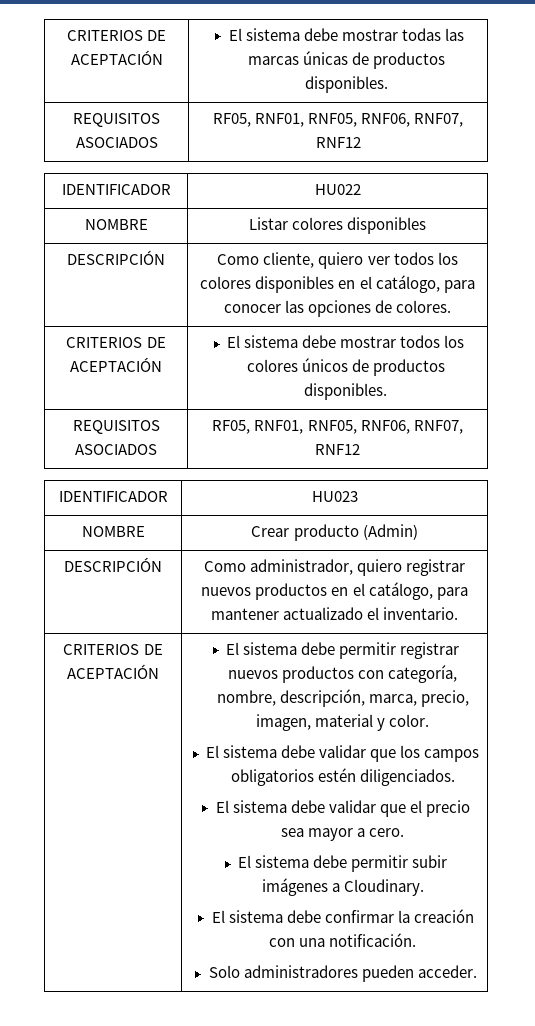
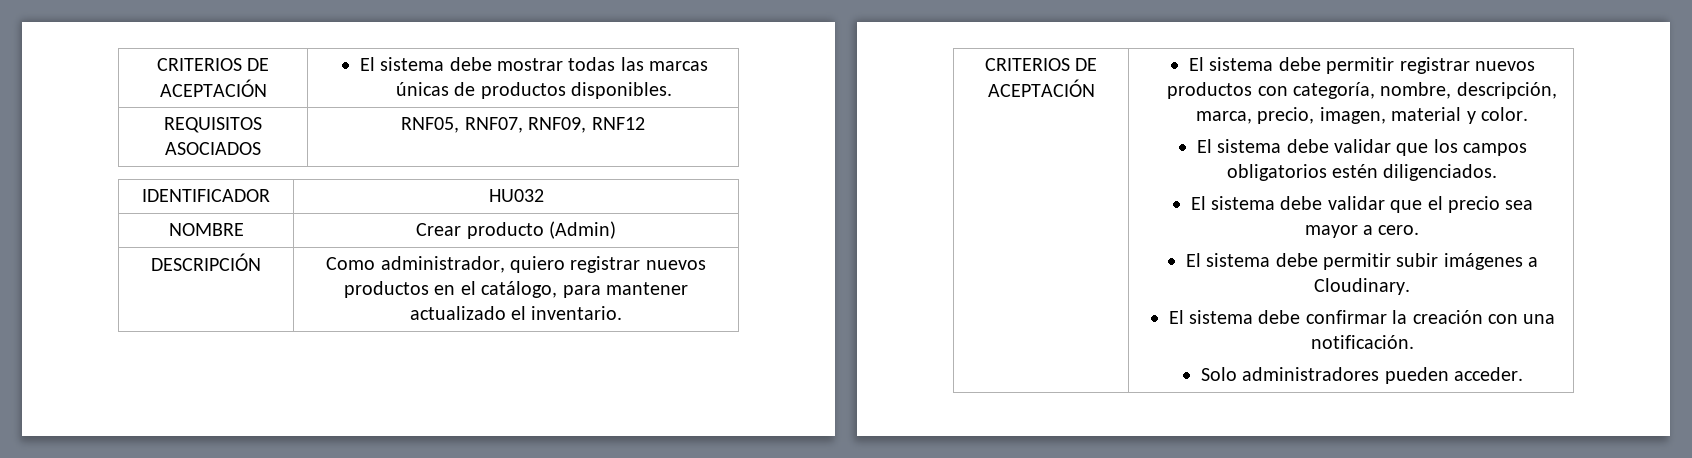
  CRITERIOS DE ACEPTACIÓN | El sistema debe mostrar todas las marcas únicas de productos disponibles.
- REQUISITOS ASOCIADOS | RF05, RNF01, RNF05, RNF06, RNF07, RNF12
- IDENTIFICADOR | HU022
- NOMBRE | Listar colores disponibles
- DESCRIPCIÓN | Como cliente, quiero ver todos los colores disponibles en el catálogo, para conocer las opciones de colores.
- CRITERIOS DE ACEPTACIÓN | El sistema debe mostrar todos los colores únicos de productos disponibles.
- REQUISITOS ASOCIADOS | RF05, RNF01, RNF05, RNF06, RNF07, RNF12
- IDENTIFICADOR | HU023
+ REQUISITOS ASOCIADOS | RNF05, RNF07, RNF09, RNF12
+ IDENTIFICADOR | HU032

